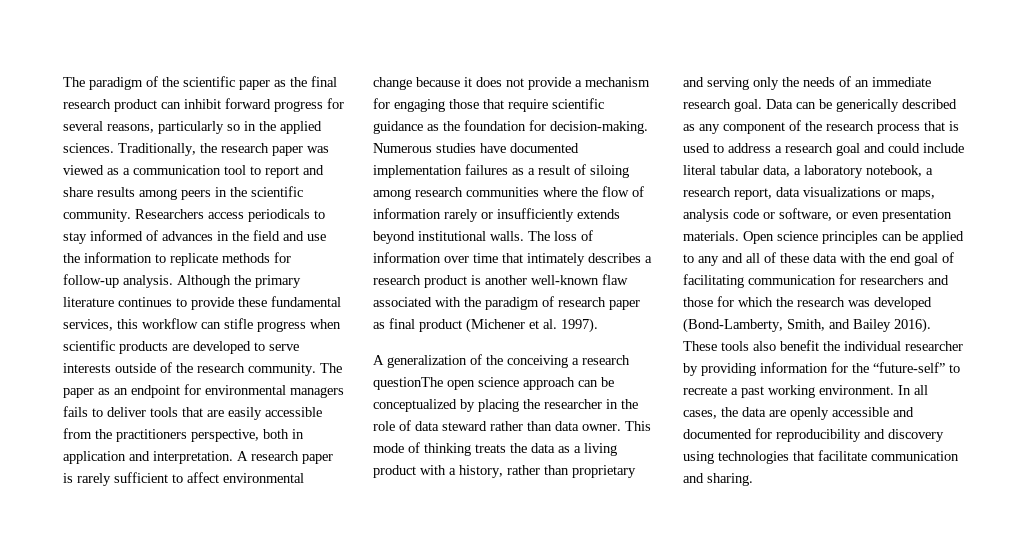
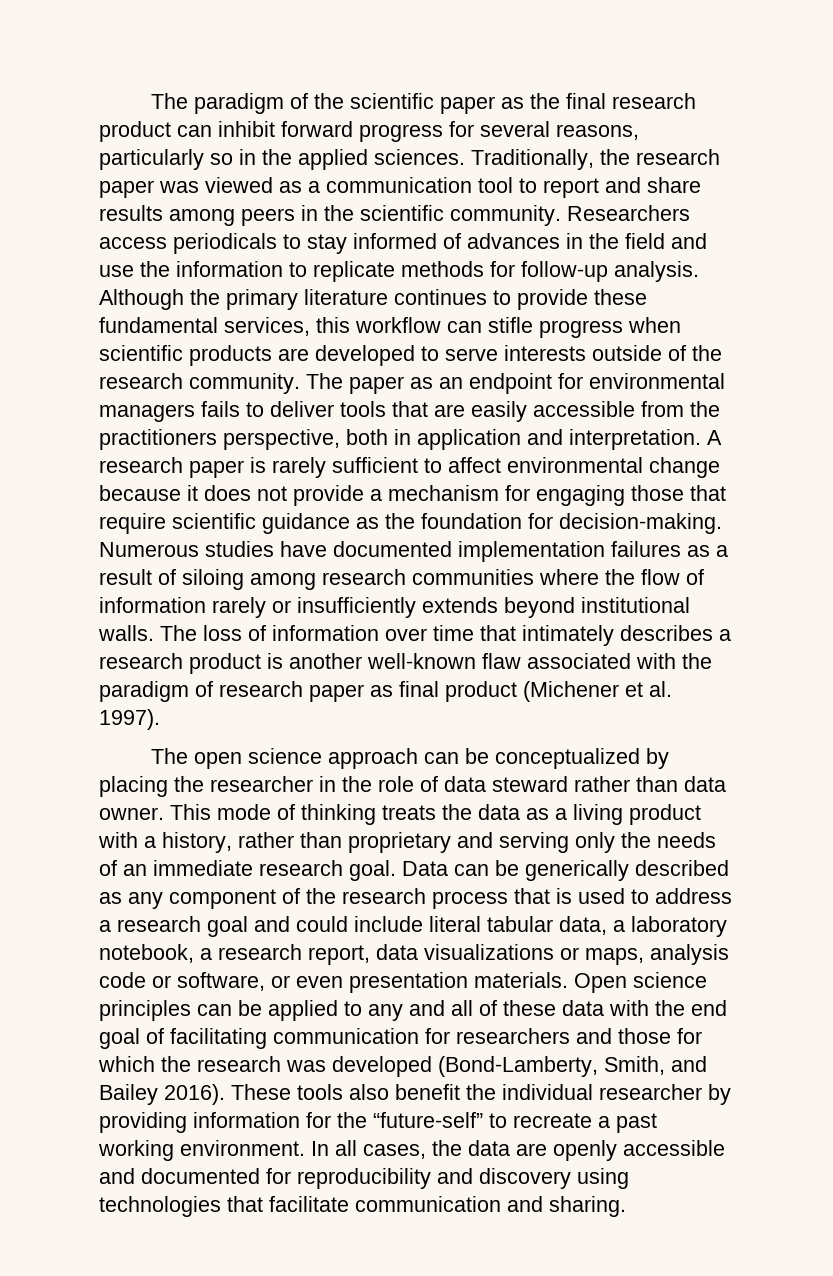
- A generalization of the conceiving a research questionThe open science approach can be conceptualized by placing the researcher in the role of data steward rather than data owner.
+ The open science approach can be conceptualized by placing the researcher in the role of data steward rather than data owner.

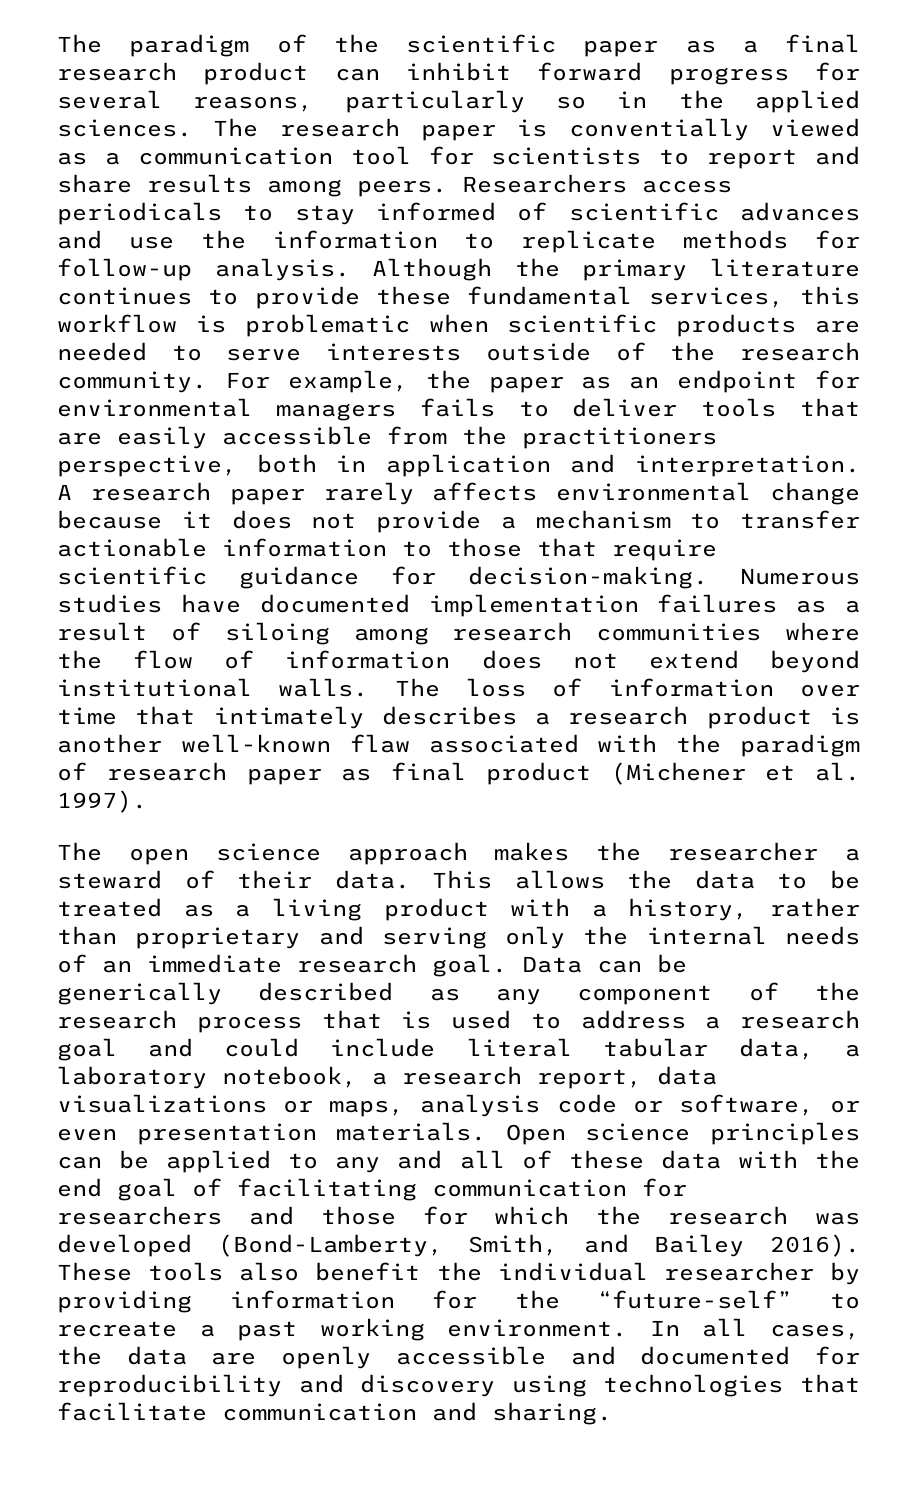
- The paradigm of the scientific paper as the final research product can inhibit forward progress for several reasons, particularly so in the applied sciences.
+ The paradigm of the scientific paper as a final research product can inhibit forward progress for several reasons, particularly so in the applied sciences.
- Traditionally, the research paper was viewed as a communication tool to report and share results among peers in the scientific community.
+ The research paper is conventially viewed as a communication tool for scientists to report and share results among peers.
- Researchers access periodicals to stay informed of advances in the field and use the information to replicate methods for follow-up analysis.
+ Researchers access periodicals to stay informed of scientific advances and use the information to replicate methods for follow-up analysis.
- Although the primary literature continues to provide these fundamental services, this workflow can stifle progress when scientific products are developed to serve interests outside of the research community.
+ Although the primary literature continues to provide these fundamental services, this workflow is problematic when scientific products are needed to serve interests outside of the research community.
- The paper as an endpoint for environmental managers fails to deliver tools that are easily accessible from the practitioners perspective, both in application and interpretation.
+ For example, the paper as an endpoint for environmental managers fails to deliver tools that are easily accessible from the practitioners perspective, both in application and interpretation.
- A research paper is rarely sufficient to affect environmental change because it does not provide a mechanism for engaging those that require scientific guidance as the foundation for decision-making.
+ A research paper rarely affects environmental change because it does not provide a mechanism to transfer actionable information to those that require scientific guidance for decision-making.
- Numerous studies have documented implementation failures as a result of siloing among research communities where the flow of information rarely or insufficiently extends beyond institutional walls.
+ Numerous studies have documented implementation failures as a result of siloing among research communities where the flow of information does not extend beyond institutional walls.
- The open science approach can be conceptualized by placing the researcher in the role of data steward rather than data owner. This mode of thinking treats the data as a living product with a history, rather than proprietary and serving only the needs of an immediate research goal.
+ The open science approach makes the researcher a steward of their data. This allows the data to be treated as a living product with a history, rather than proprietary and serving only the internal needs of an immediate research goal.

